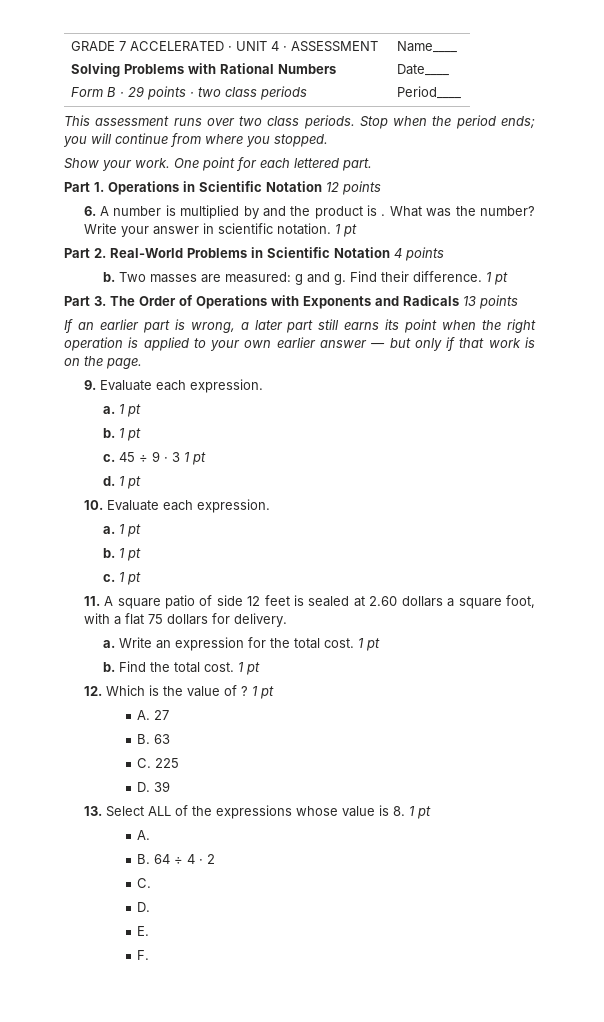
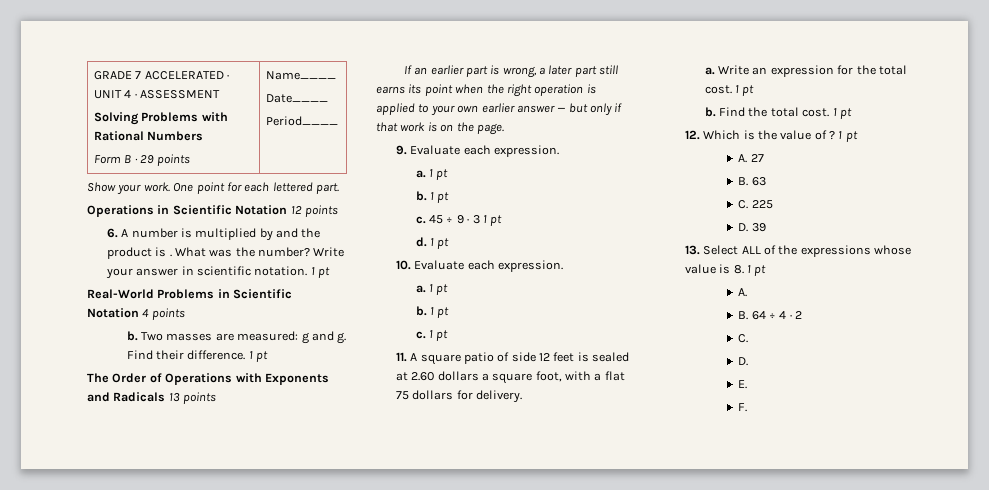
  GRADE 7 ACCELERATED · UNIT 4 · ASSESSMENT
  Solving Problems with Rational Numbers
- Form B · 29 points · two class periods | Name____
+ Form B · 29 points | Name____
- This assessment runs over two class periods. Stop when the period ends; you will continue from where you stopped.
- Part 1. Operations in Scientific Notation 12 points
+ Operations in Scientific Notation 12 points
- Part 2. Real-World Problems in Scientific Notation 4 points
+ Real-World Problems in Scientific Notation 4 points
- Part 3. The Order of Operations with Exponents and Radicals 13 points
+ The Order of Operations with Exponents and Radicals 13 points

